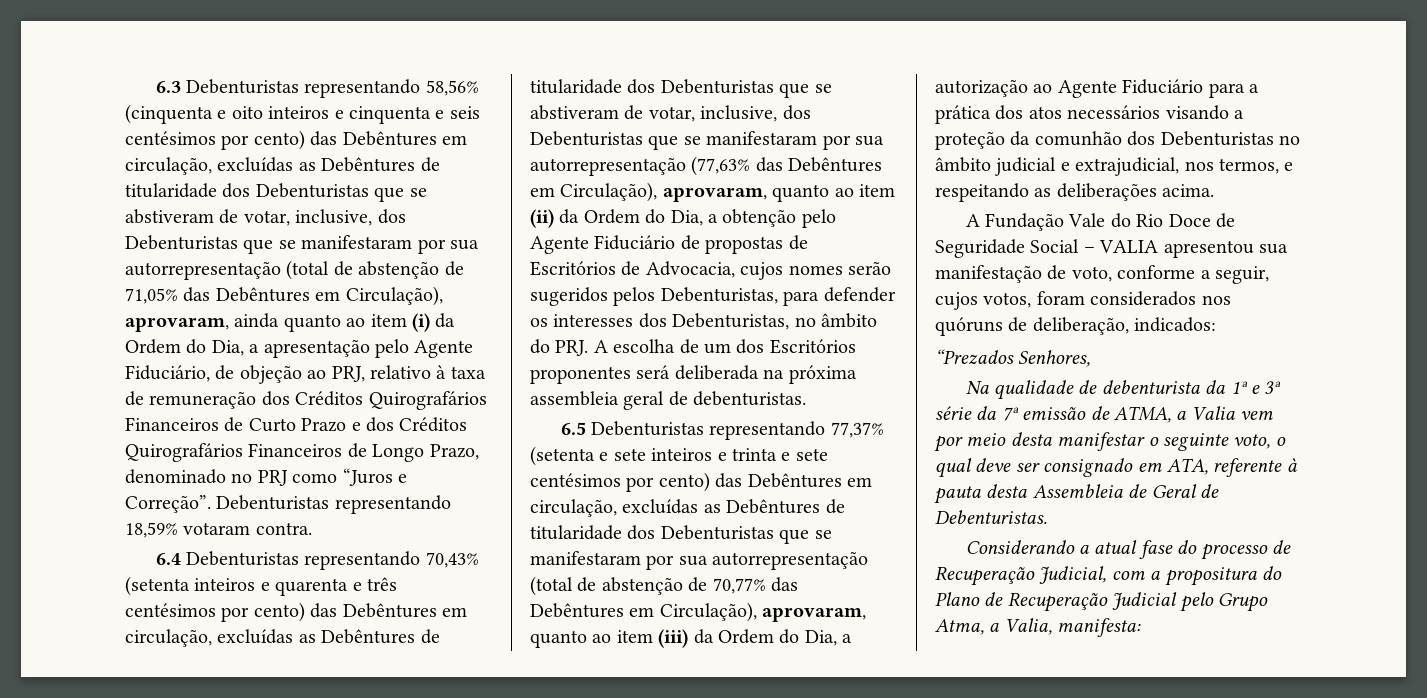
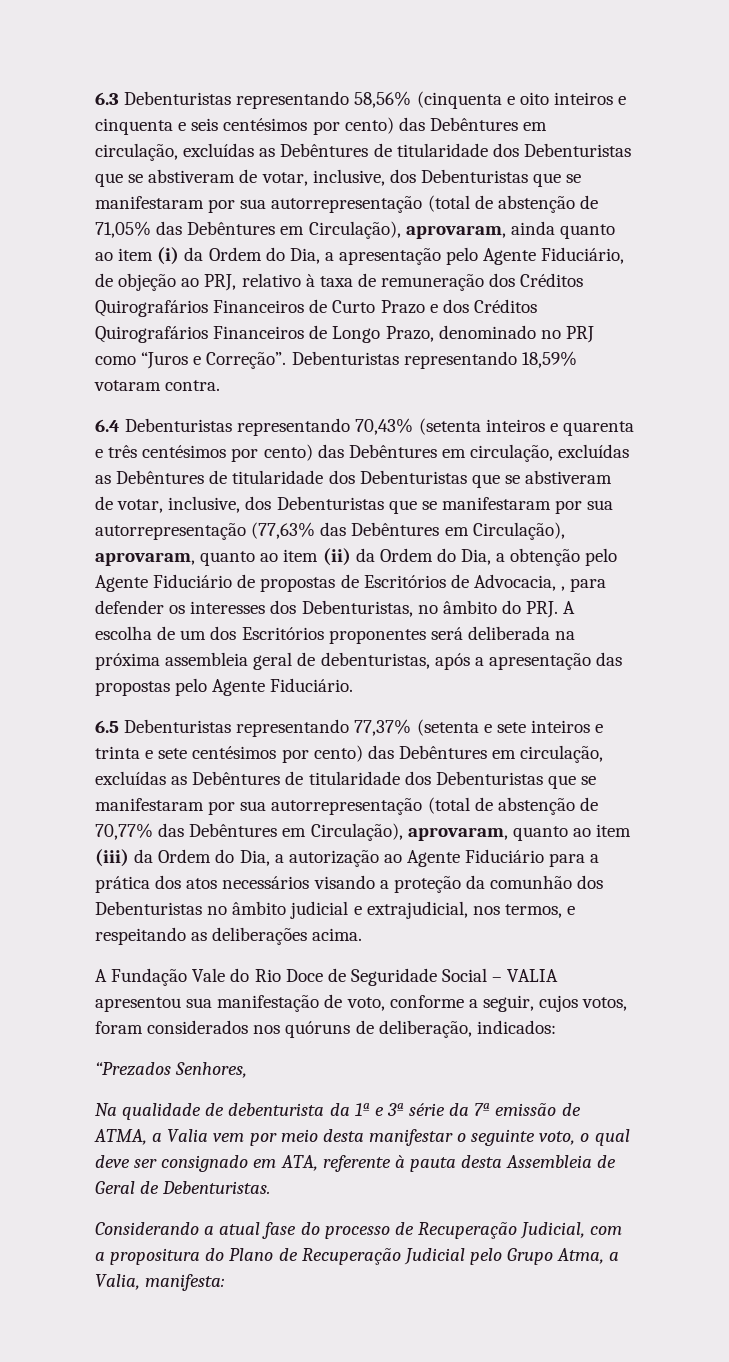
- 6.4 Debenturistas representando 70,43% (setenta inteiros e quarenta e três centésimos por cento) das Debêntures em circulação, excluídas as Debêntures de titularidade dos Debenturistas que se abstiveram de votar, inclusive, dos Debenturistas que se manifestaram por sua autorrepresentação (77,63% das Debêntures em Circulação), aprovaram, quanto ao item (ii) da Ordem do Dia, a obtenção pelo Agente Fiduciário de propostas de Escritórios de Advocacia, cujos nomes serão sugeridos pelos Debenturistas, para defender os interesses dos Debenturistas, no âmbito do PRJ. A escolha de um dos Escritórios proponentes será deliberada na próxima assembleia geral de debenturistas.
+ 6.4 Debenturistas representando 70,43% (setenta inteiros e quarenta e três centésimos por cento) das Debêntures em circulação, excluídas as Debêntures de titularidade dos Debenturistas que se abstiveram de votar, inclusive, dos Debenturistas que se manifestaram por sua autorrepresentação (77,63% das Debêntures em Circulação), aprovaram, quanto ao item (ii) da Ordem do Dia, a obtenção pelo Agente Fiduciário de propostas de Escritórios de Advocacia, , para defender os interesses dos Debenturistas, no âmbito do PRJ. A escolha de um dos Escritórios proponentes será deliberada na próxima assembleia geral de debenturistas, após a apresentação das propostas pelo Agente Fiduciário.

